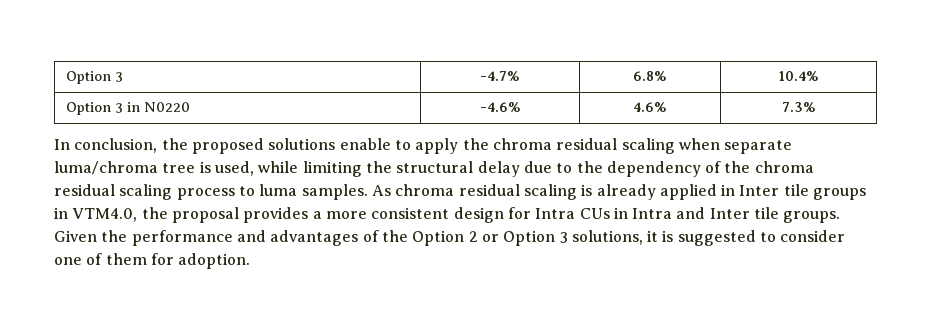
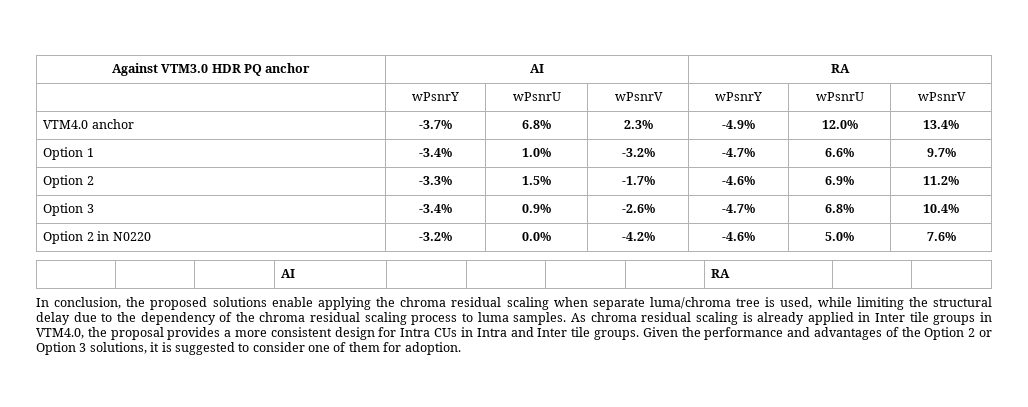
- Option 3 | -4.7% | 6.8% | 10.4%
+ Against VTM3.0 HDR PQ anchor | AI | RA
+ | wPsnrY | wPsnrU | wPsnrV | wPsnrY | wPsnrU | wPsnrV
+ VTM4.0 anchor | -3.7% | 6.8% | 2.3% | -4.9% | 12.0% | 13.4%
+ Option 1 | -3.4% | 1.0% | -3.2% | -4.7% | 6.6% | 9.7%
+ Option 2 | -3.3% | 1.5% | -1.7% | -4.6% | 6.9% | 11.2%
+ Option 3 | -3.4% | 0.9% | -2.6% | -4.7% | 6.8% | 10.4%
- Option 3 in N0220 | -4.6% | 4.6% | 7.3%
+ Option 2 in N0220 | -3.2% | 0.0% | -4.2% | -4.6% | 5.0% | 7.6%
+ | | | AI | | | | | RA | |
- In conclusion, the proposed solutions enable to apply the chroma residual scaling when separate luma/chroma tree is used, while limiting the structural delay due to the dependency of the chroma residual scaling process to luma samples.
+ In conclusion, the proposed solutions enable applying the chroma residual scaling when separate luma/chroma tree is used, while limiting the structural delay due to the dependency of the chroma residual scaling process to luma samples.

